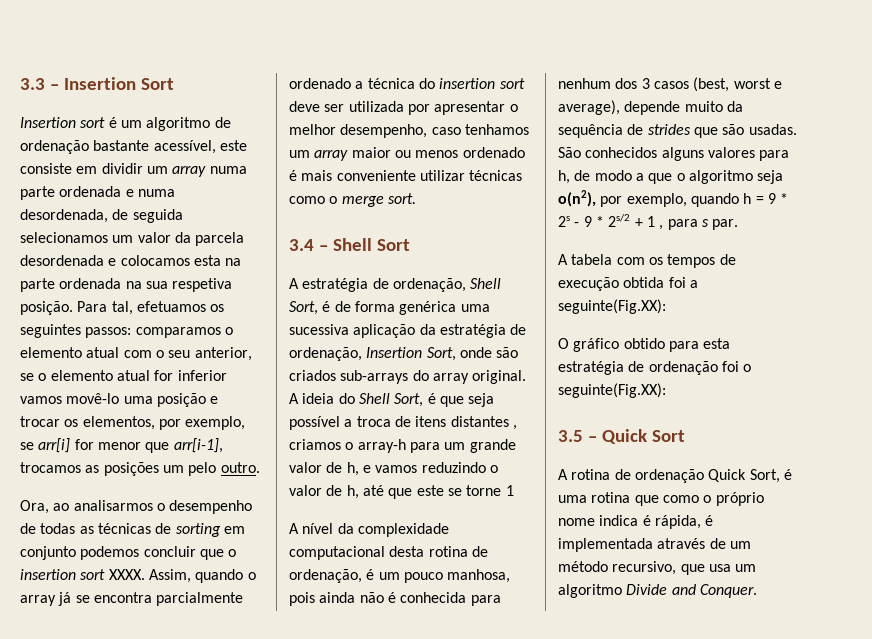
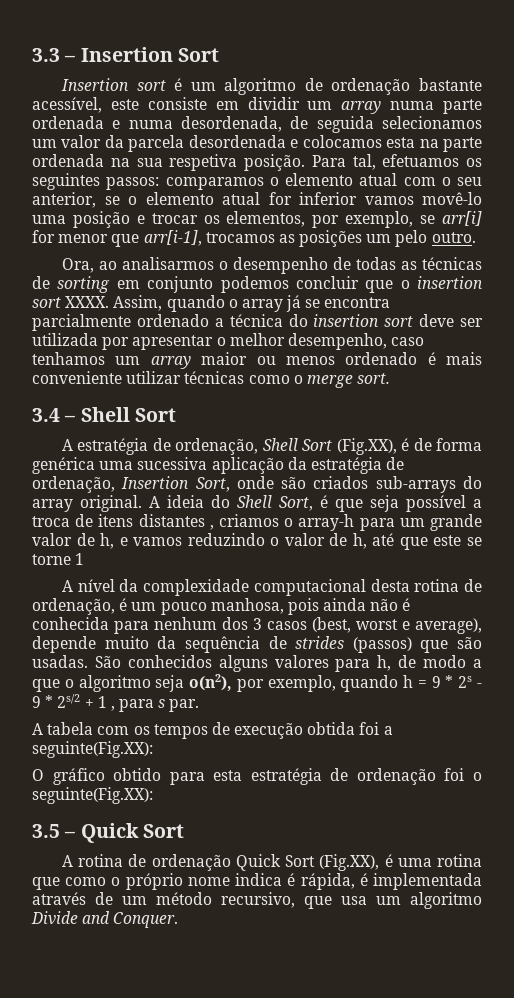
- A estratégia de ordenação, Shell Sort, é de forma genérica uma sucessiva aplicação da estratégia de ordenação, Insertion Sort, onde são criados sub-arrays do array original.
+ A estratégia de ordenação, Shell Sort (Fig.XX), é de forma genérica uma sucessiva aplicação da estratégia de ordenação, Insertion Sort, onde são criados sub-arrays do array original.
- A nível da complexidade computacional desta rotina de ordenação, é um pouco manhosa, pois ainda não é conhecida para nenhum dos 3 casos (best, worst e average), depende muito da sequência de strides que são usadas.
+ A nível da complexidade computacional desta rotina de ordenação, é um pouco manhosa, pois ainda não é conhecida para nenhum dos 3 casos (best, worst e average), depende muito da sequência de strides (passos) que são usadas.
- A rotina de ordenação Quick Sort, é uma rotina que como o próprio nome indica é rápida, é implementada através de um método recursivo, que usa um algoritmo Divide and Conquer.
+ A rotina de ordenação Quick Sort (Fig.XX), é uma rotina que como o próprio nome indica é rápida, é implementada através de um método recursivo, que usa um algoritmo Divide and Conquer.

